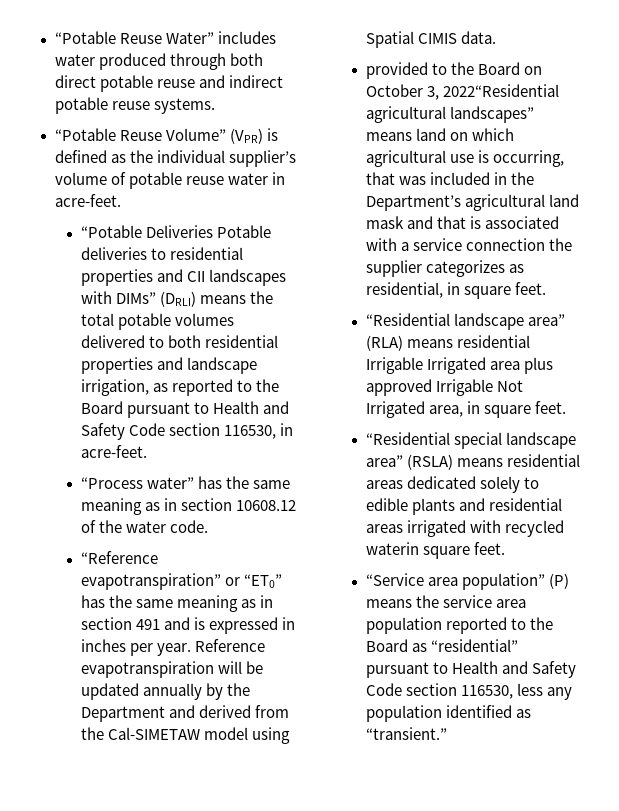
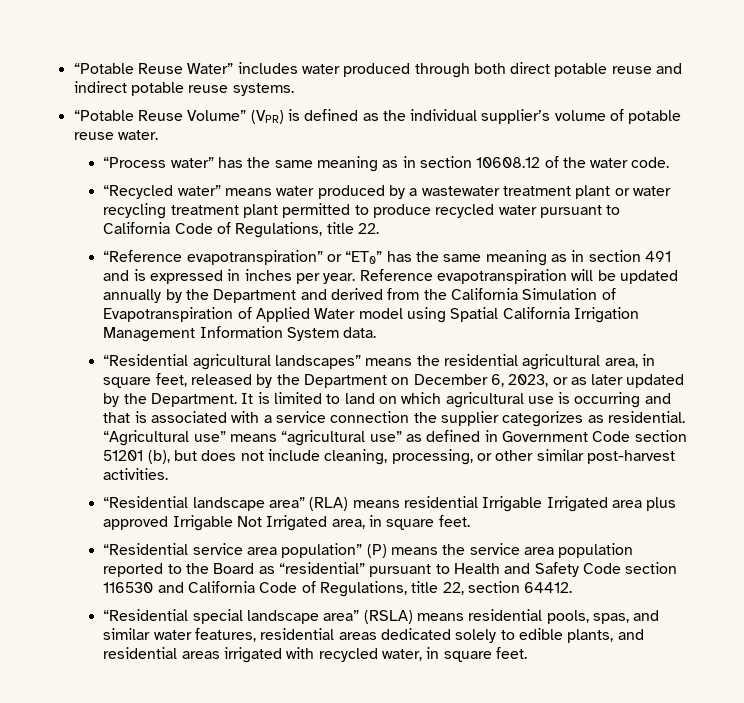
- “Potable Reuse Volume” (VPR) is defined as the individual supplier’s volume of potable reuse water in acre-feet.
- “Potable Deliveries Potable deliveries to residential properties and CII landscapes with DIMs” (DRLI) means the total potable volumes delivered to both residential properties and landscape irrigation, as reported to the Board pursuant to Health and Safety Code section 116530, in acre-feet.
+ “Potable Reuse Volume” (VPR) is defined as the individual supplier’s volume of potable reuse water.
+ “Recycled water” means water produced by a wastewater treatment plant or water recycling treatment plant permitted to produce recycled water pursuant to California Code of Regulations, title 22.
- Reference evapotranspiration will be updated annually by the Department and derived from the Cal-SIMETAW model using Spatial CIMIS data.
- provided to the Board on October 3, 2022“Residential agricultural landscapes” means land on which agricultural use is occurring, that was included in the Department’s agricultural land mask and that is associated with a service connection the supplier categorizes as residential, in square feet.
+ Reference evapotranspiration will be updated annually by the Department and derived from the California Simulation of Evapotranspiration of Applied Water model using Spatial California Irrigation Management Information System data.
+ “Residential agricultural landscapes” means the residential agricultural area, in square feet, released by the Department on December 6, 2023, or as later updated by the Department. It is limited to land on which agricultural use is occurring and that is associated with a service connection the supplier categorizes as residential. “Agricultural use” means “agricultural use” as defined in Government Code section 51201 (b), but does not include cleaning, processing, or other similar post-harvest activities.
- “Residential special landscape area” (RSLA) means residential areas dedicated solely to edible plants and residential areas irrigated with recycled waterin square feet.
- “Service area population” (P) means the service area population reported to the Board as “residential” pursuant to Health and Safety Code section 116530, less any population identified as “transient.”
+ “Residential service area population” (P) means the service area population reported to the Board as “residential” pursuant to Health and Safety Code section 116530 and California Code of Regulations, title 22, section 64412.
+ “Residential special landscape area” (RSLA) means residential pools, spas, and similar water features, residential areas dedicated solely to edible plants, and residential areas irrigated with recycled water, in square feet.

